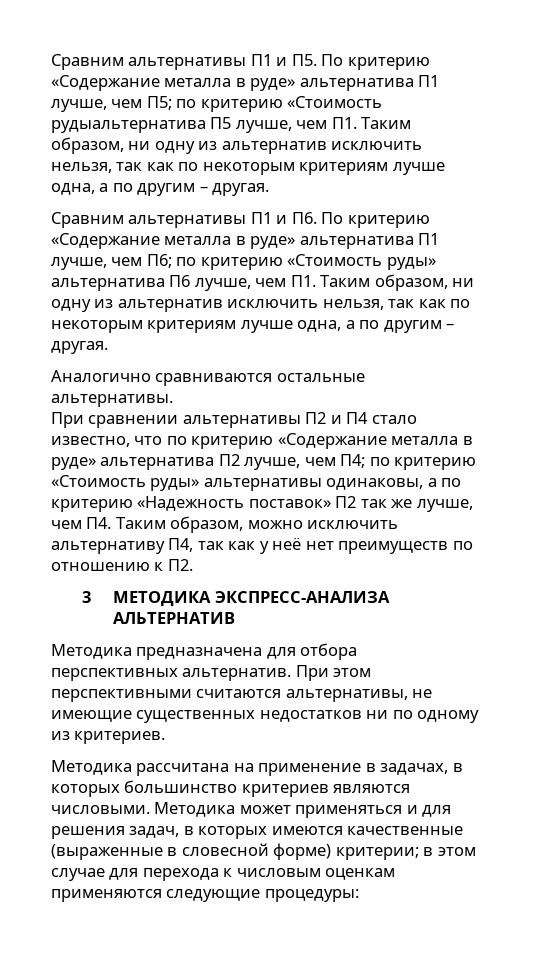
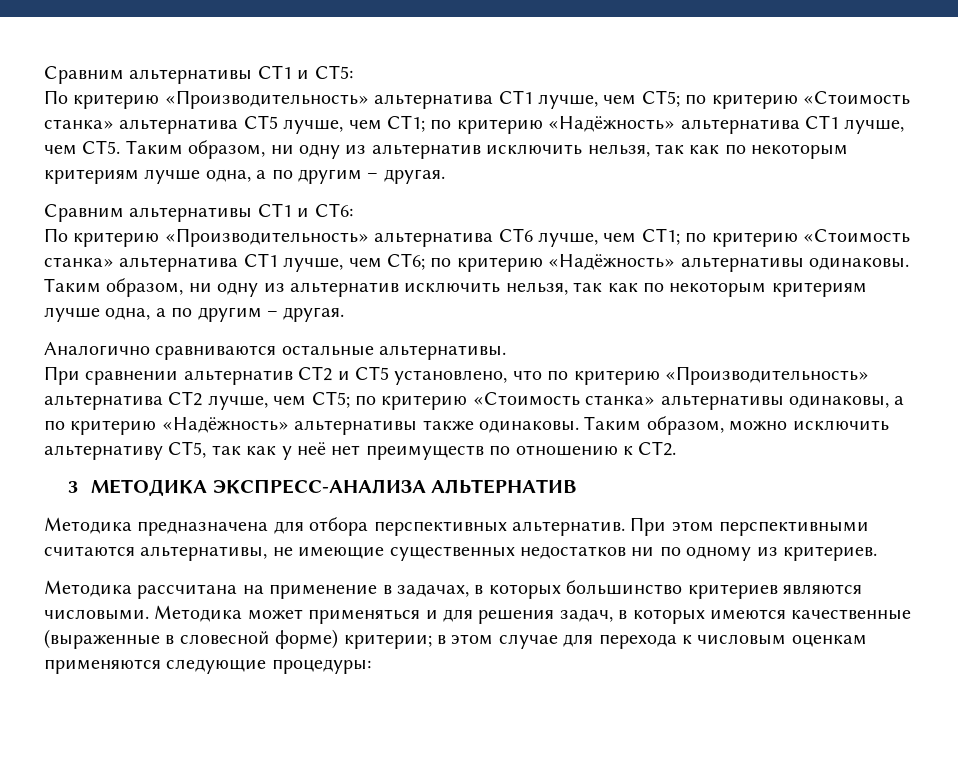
- Сравним альтернативы П1 и П5. По критерию «Содержание металла в pуде» альтернатива П1 лучше, чем П5; по критерию «Стоимость рудыальтернатива П5 лучше, чем П1. Таким образом, ни одну из альтернатив исключить нельзя, так как по некоторым критериям лучше одна, а по другим – другая.
+ Сравним альтернативы СТ1 и СТ5:
+ По критерию «Производительность» альтернатива СТ1 лучше, чем СТ5; по критерию «Стоимость станка» альтернатива СТ5 лучше, чем СТ1; по критерию «Надёжность» альтернатива СТ1 лучше, чем СТ5. Таким образом, ни одну из альтернатив исключить нельзя, так как по некоторым критериям лучше одна, а по другим – другая.
- Сравним альтернативы П1 и П6. По критерию «Содержание металла в pуде» альтернатива П1 лучше, чем П6; по критерию «Стоимость руды» альтернатива П6 лучше, чем П1. Таким образом, ни одну из альтернатив исключить нельзя, так как по некоторым критериям лучше одна, а по другим – другая.
+ Сравним альтернативы СТ1 и СТ6:
+ По критерию «Производительность» альтернатива СТ6 лучше, чем СТ1; по критерию «Стоимость станка» альтернатива СТ1 лучше, чем СТ6; по критерию «Надёжность» альтернативы одинаковы. Таким образом, ни одну из альтернатив исключить нельзя, так как по некоторым критериям лучше одна, а по другим – другая.
- При сравнении альтернативы П2 и П4 стало известно, что по критерию «Содержание металла в pуде» альтернатива П2 лучше, чем П4; по критерию «Стоимость руды» альтернативы одинаковы, а по критерию «Надежность поставок» П2 так же лучше, чем П4. Таким образом, можно исключить альтернативу П4, так как у неё нет преимуществ по отношению к П2.
+ При сравнении альтернатив СТ2 и СТ5 установлено, что по критерию «Производительность» альтернатива СТ2 лучше, чем СТ5; по критерию «Стоимость станка» альтернативы одинаковы, а по критерию «Надёжность» альтернативы также одинаковы. Таким образом, можно исключить альтернативу СТ5, так как у неё нет преимуществ по отношению к СТ2.

